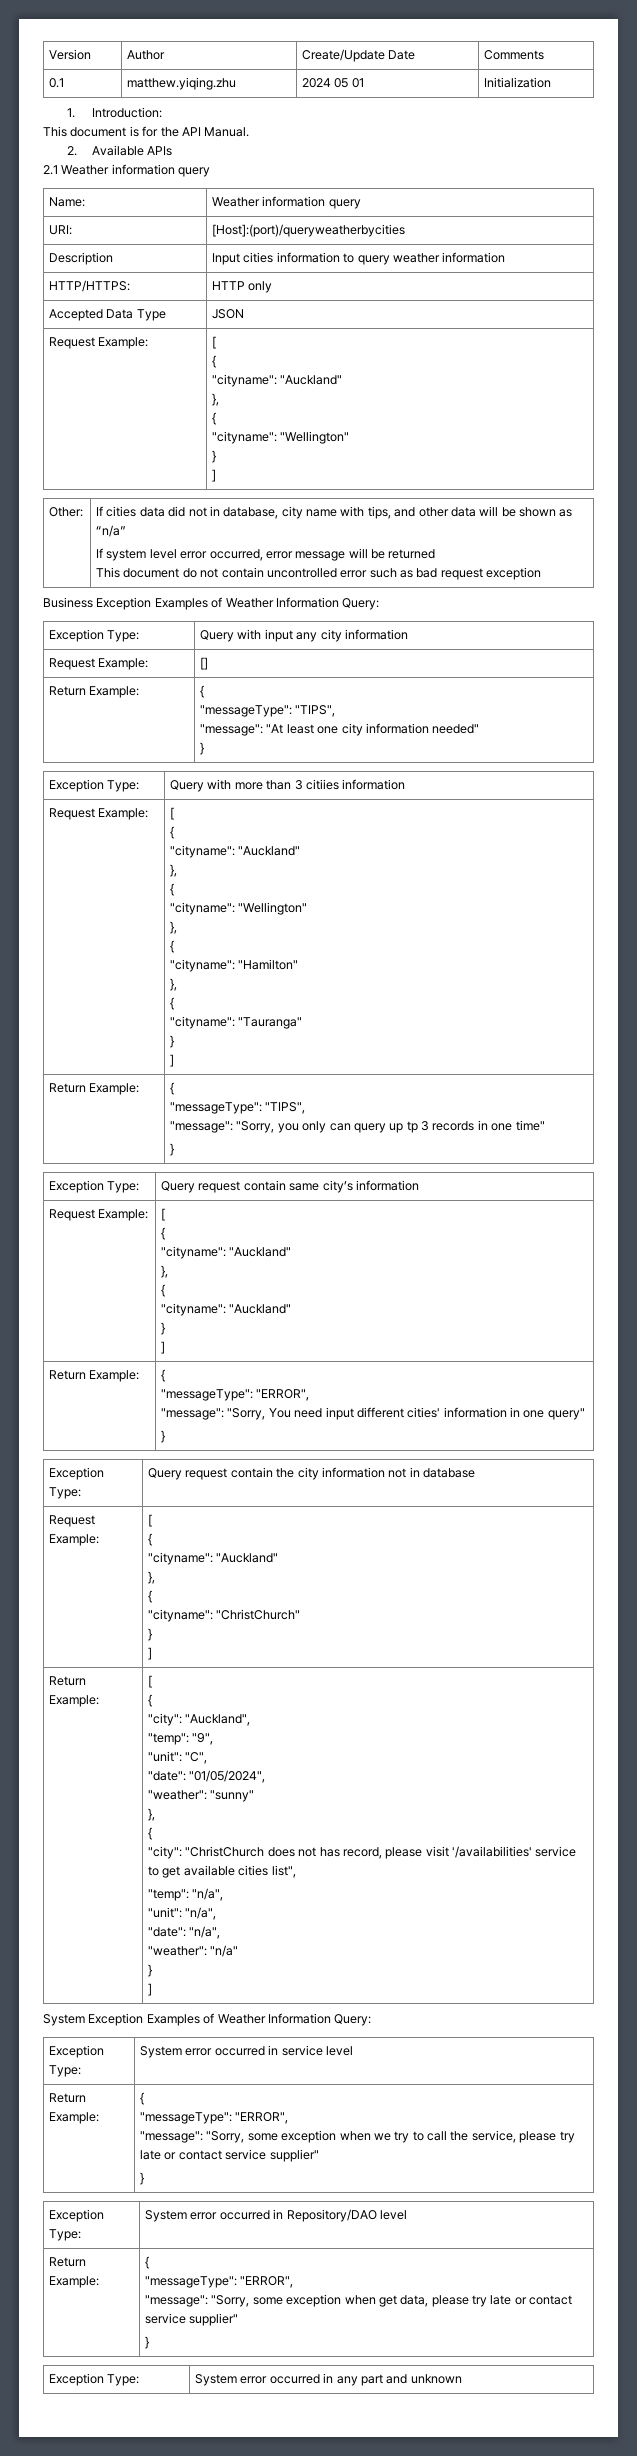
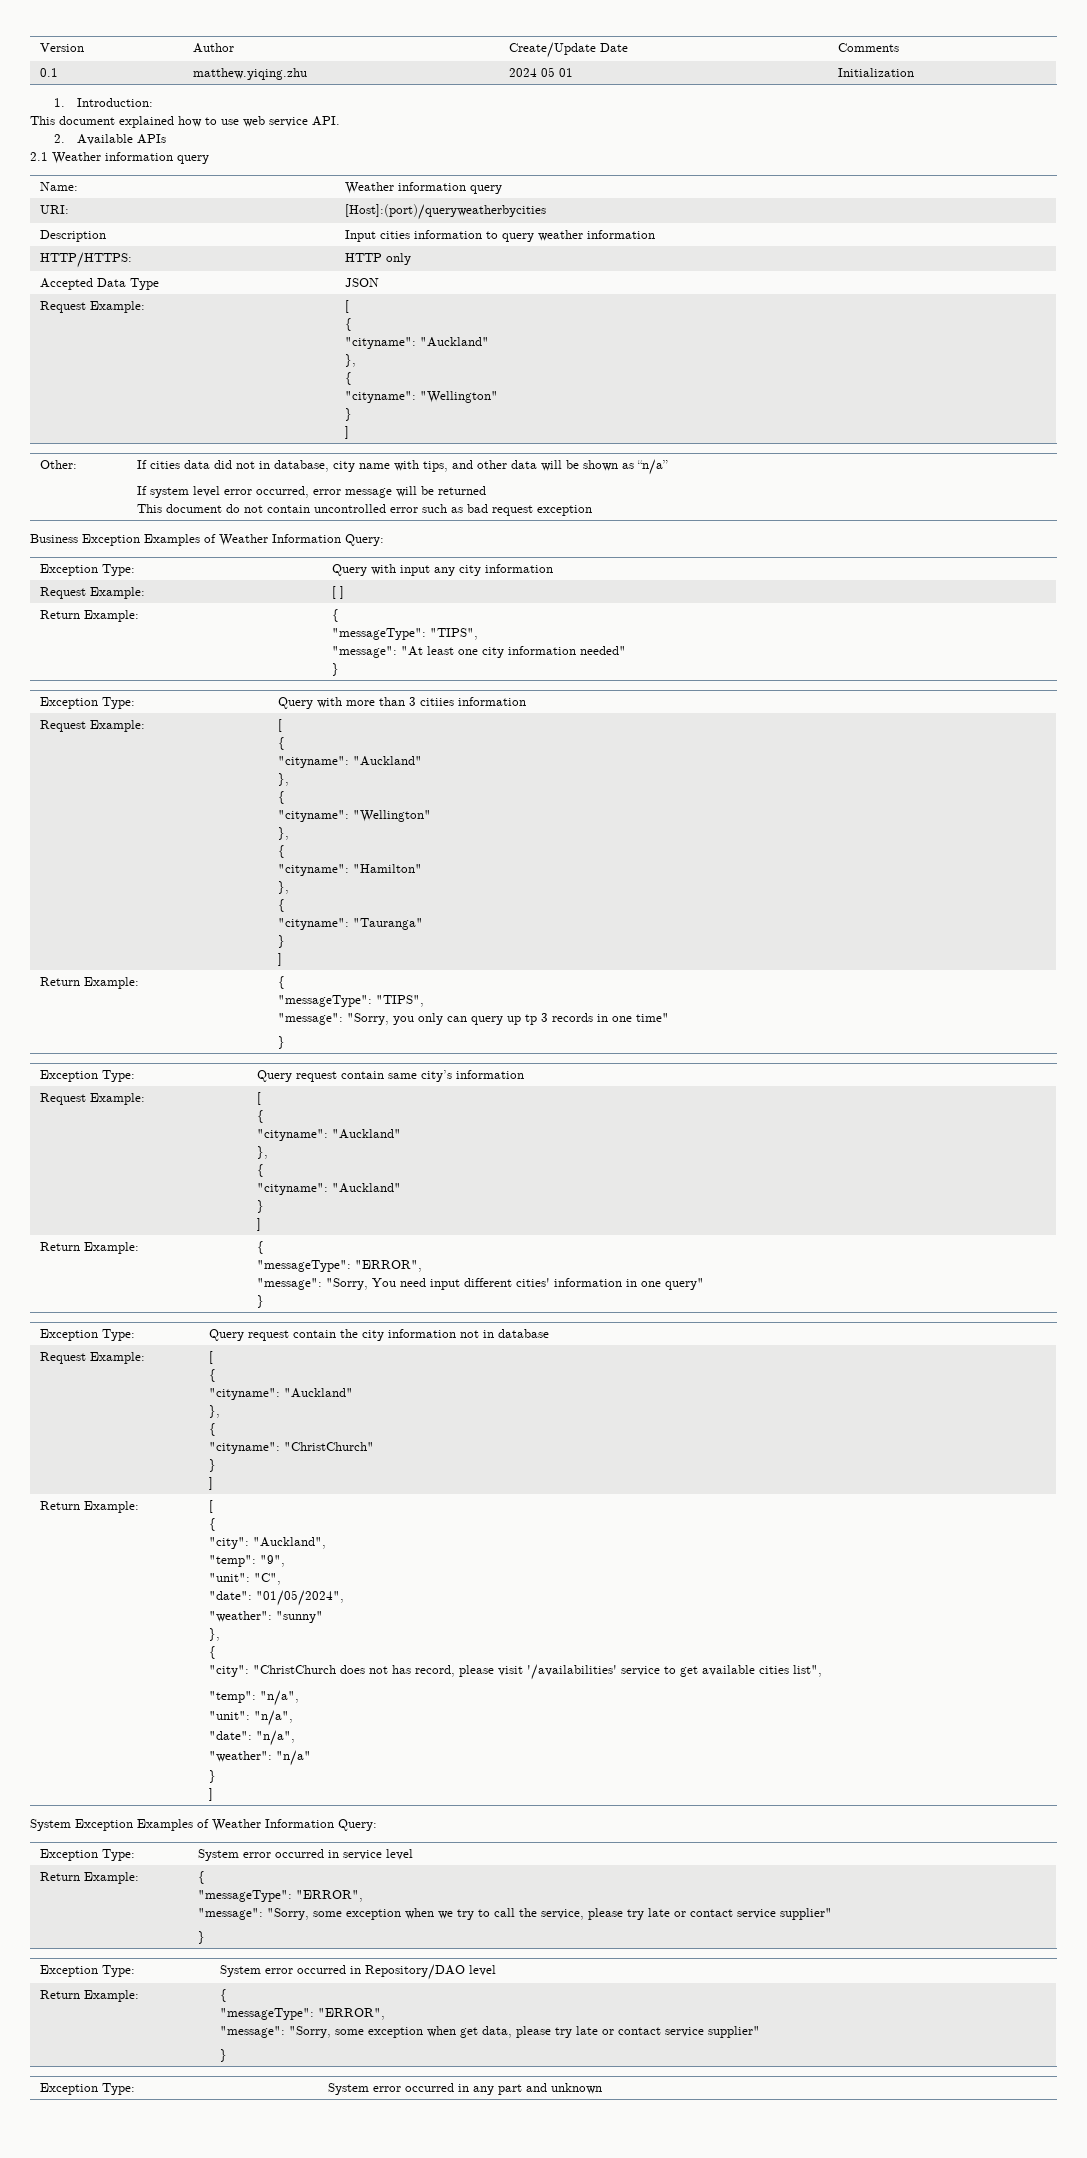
- This document is for the API Manual.
+ This document explained how to use web service API.
- Request Example: | []
+ Request Example: | [ ]

